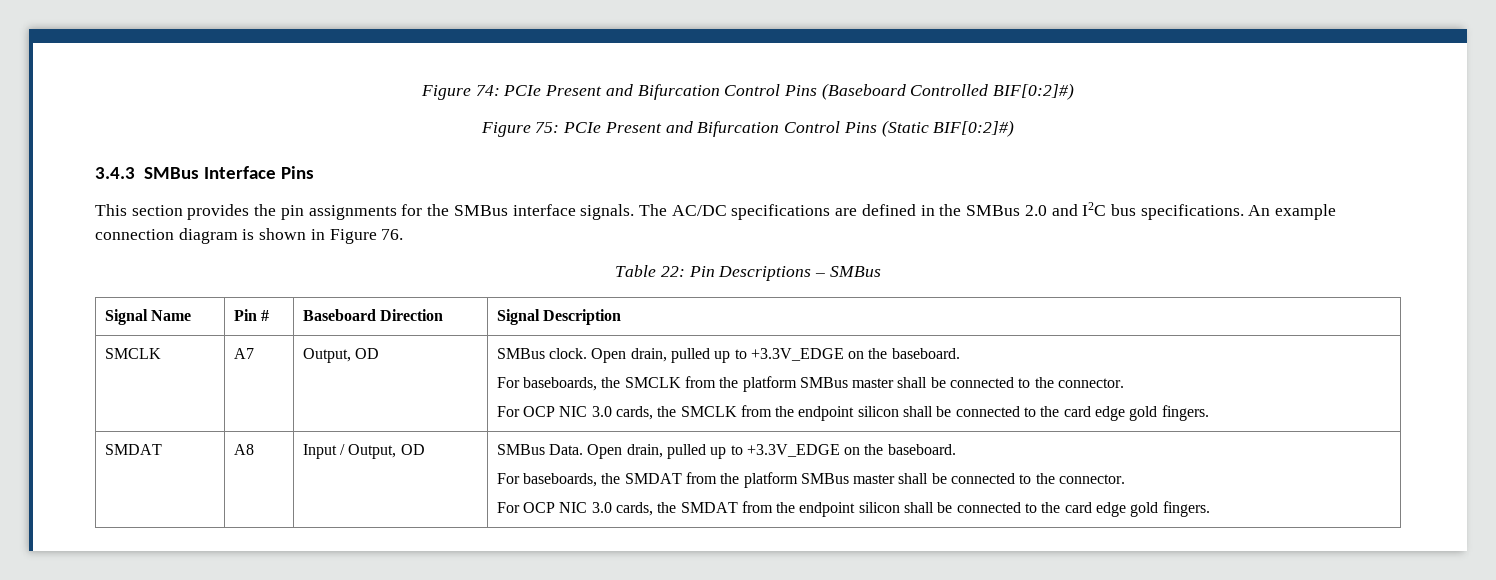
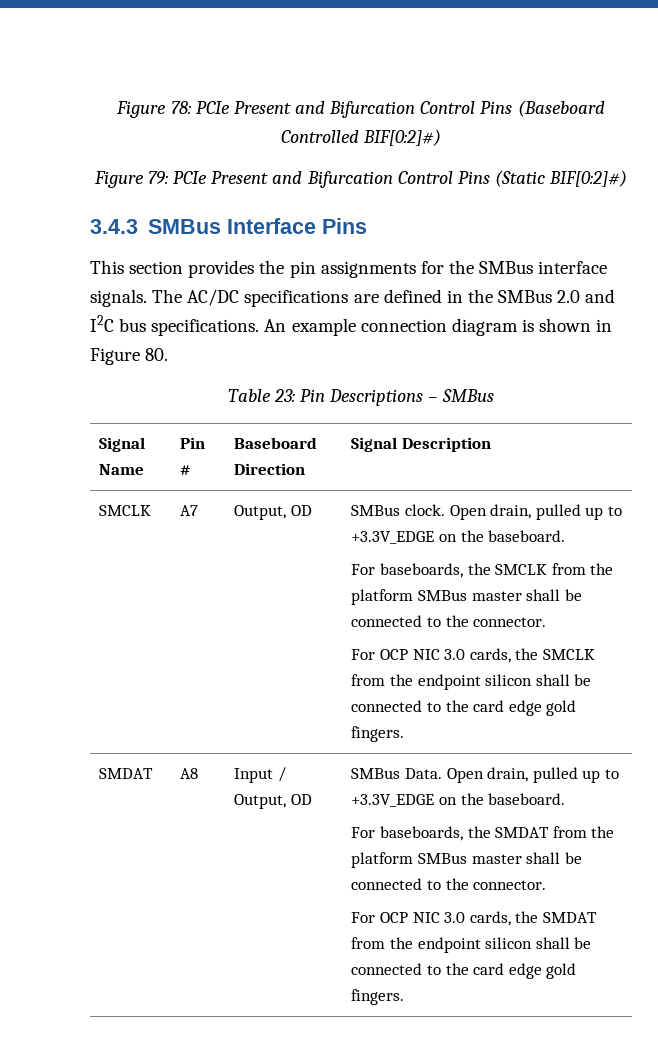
- Figure 74: PCIe Present and Bifurcation Control Pins (Baseboard Controlled BIF[0:2]#)
+ Figure 78: PCIe Present and Bifurcation Control Pins (Baseboard Controlled BIF[0:2]#)
- Figure 75: PCIe Present and Bifurcation Control Pins (Static BIF[0:2]#)
+ Figure 79: PCIe Present and Bifurcation Control Pins (Static BIF[0:2]#)
- An example connection diagram is shown in Figure 76.
+ An example connection diagram is shown in Figure 80.
- Table 22: Pin Descriptions – SMBus
+ Table 23: Pin Descriptions – SMBus

